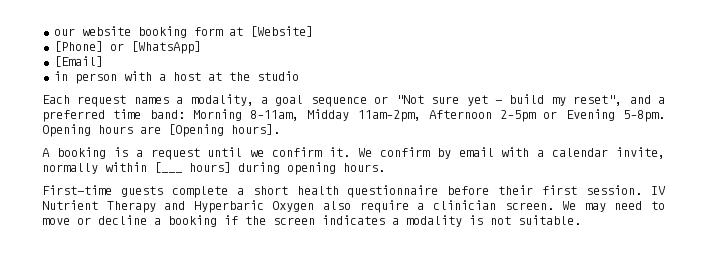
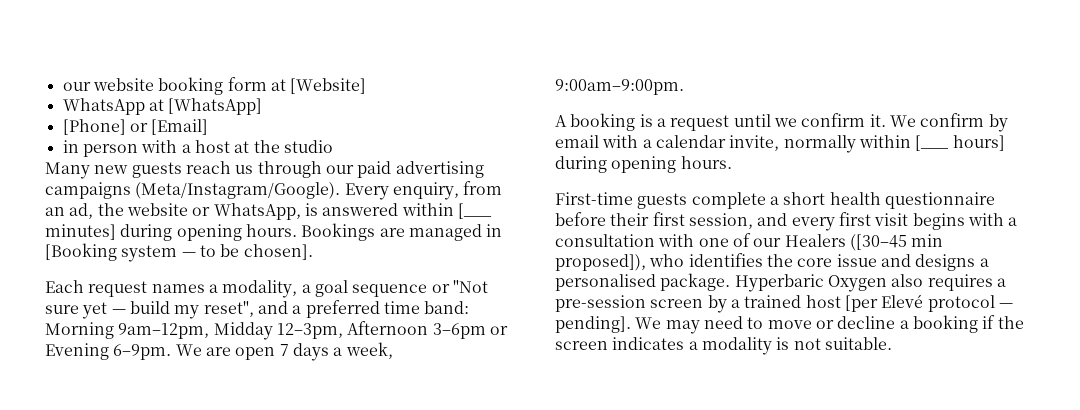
+ WhatsApp at [WhatsApp]
- [Phone] or [WhatsApp]
- [Email]
+ [Phone] or [Email]
+ Many new guests reach us through our paid advertising campaigns (Meta/Instagram/Google). Every enquiry, from an ad, the website or WhatsApp, is answered within [___ minutes] during opening hours. Bookings are managed in [Booking system — to be chosen].
- Each request names a modality, a goal sequence or "Not sure yet — build my reset", and a preferred time band: Morning 8–11am, Midday 11am–2pm, Afternoon 2–5pm or Evening 5–8pm. Opening hours are [Opening hours].
+ Each request names a modality, a goal sequence or "Not sure yet — build my reset", and a preferred time band: Morning 9am–12pm, Midday 12–3pm, Afternoon 3–6pm or Evening 6–9pm. We are open 7 days a week, 9:00am–9:00pm.
- First-time guests complete a short health questionnaire before their first session. IV Nutrient Therapy and Hyperbaric Oxygen also require a clinician screen.
+ First-time guests complete a short health questionnaire before their first session, and every first visit begins with a consultation with one of our Healers ([30–45 min proposed]), who identifies the core issue and designs a personalised package. Hyperbaric Oxygen also requires a pre-session screen by a trained host [per Elevé protocol — pending].

